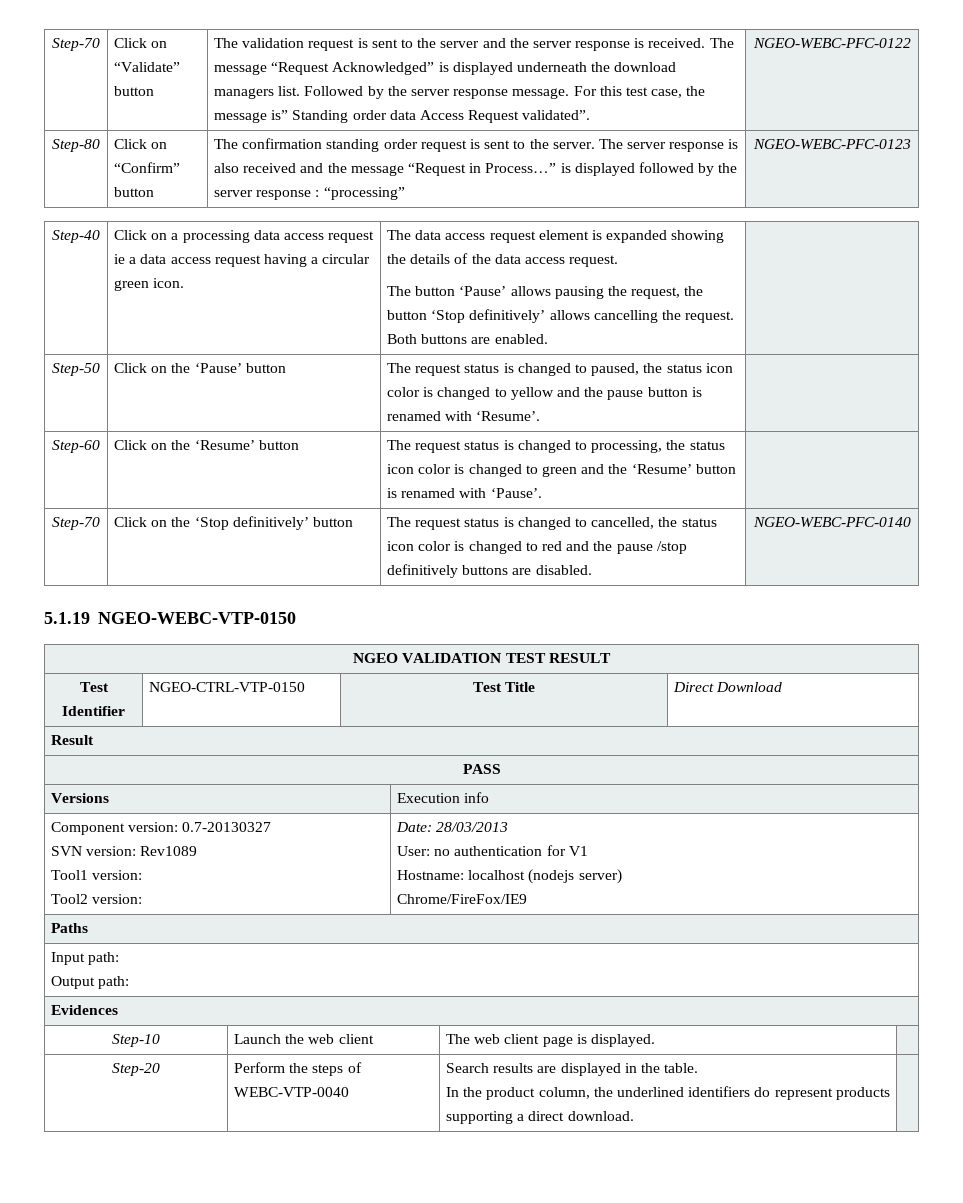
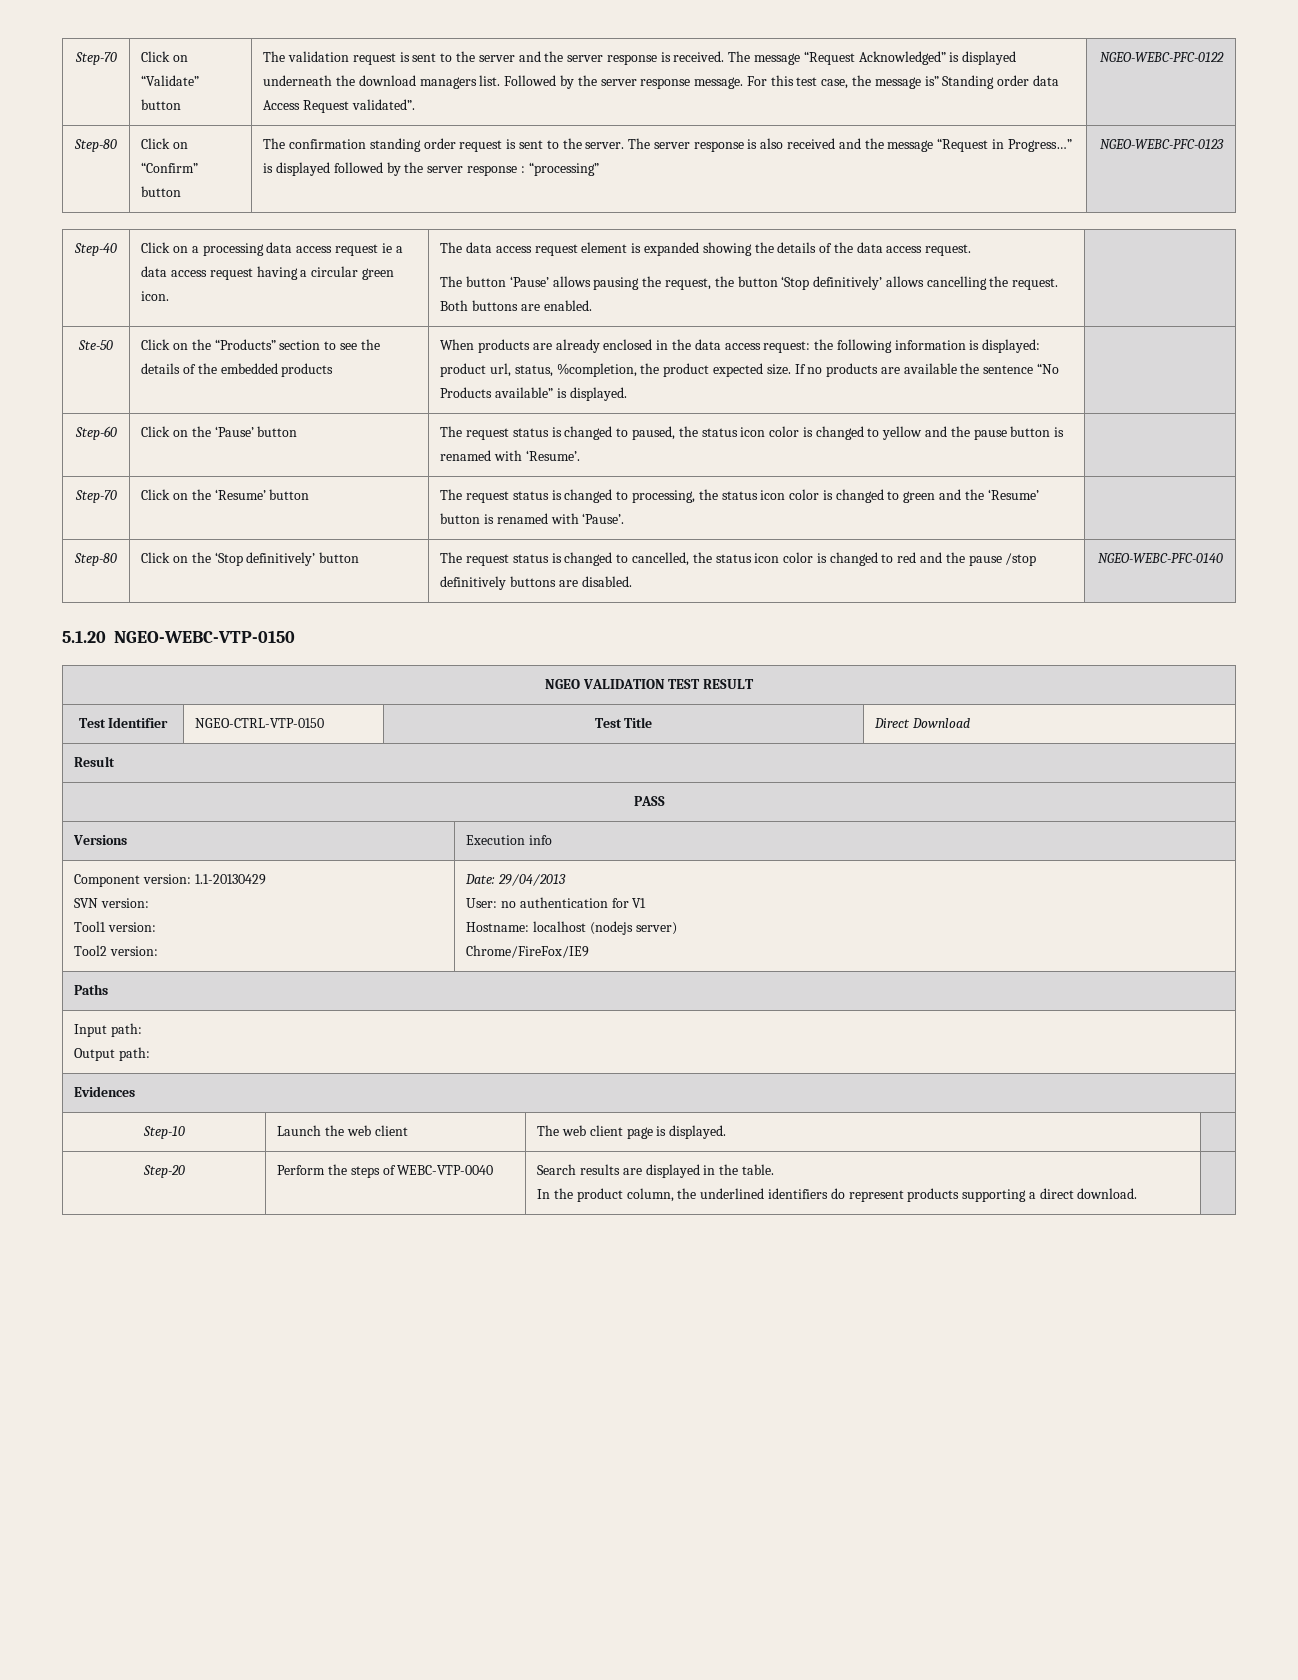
- Step-80 | Click on “Confirm” button | The confirmation standing order request is sent to the server. The server response is also received and the message “Request in Process…” is displayed followed by the server response : “processing” | NGEO-WEBC-PFC-0123
+ Step-80 | Click on “Confirm” button | The confirmation standing order request is sent to the server. The server response is also received and the message “Request in Progress…” is displayed followed by the server response : “processing” | NGEO-WEBC-PFC-0123
- Step-50 | Click on the ‘Pause’ button | The request status is changed to paused, the status icon color is changed to yellow and the pause button is renamed with ‘Resume’.
+ Ste-50 | Click on the “Products” section to see the details of the embedded products | When products are already enclosed in the data access request: the following information is displayed: product url, status, %completion, the product expected size. If no products are available the sentence “No Products available” is displayed. |
+ Step-60 | Click on the ‘Pause’ button | The request status is changed to paused, the status icon color is changed to yellow and the pause button is renamed with ‘Resume’. |
- Step-60 | Click on the ‘Resume’ button | The request status is changed to processing, the status icon color is changed to green and the ‘Resume’ button is renamed with ‘Pause’. |
+ Step-70 | Click on the ‘Resume’ button | The request status is changed to processing, the status icon color is changed to green and the ‘Resume’ button is renamed with ‘Pause’. |
- Step-70 | Click on the ‘Stop definitively’ button | The request status is changed to cancelled, the status icon color is changed to red and the pause /stop definitively buttons are disabled. | NGEO-WEBC-PFC-0140
+ Step-80 | Click on the ‘Stop definitively’ button | The request status is changed to cancelled, the status icon color is changed to red and the pause /stop definitively buttons are disabled. | NGEO-WEBC-PFC-0140
- 5.1.19 NGEO-WEBC-VTP-0150
+ 5.1.20 NGEO-WEBC-VTP-0150
- Component version: 0.7-20130327
- SVN version: Rev1089
+ Component version: 1.1-20130429
+ SVN version:
  Tool1 version:
- Tool2 version: | Date: 28/03/2013
+ Tool2 version: | Date: 29/04/2013

